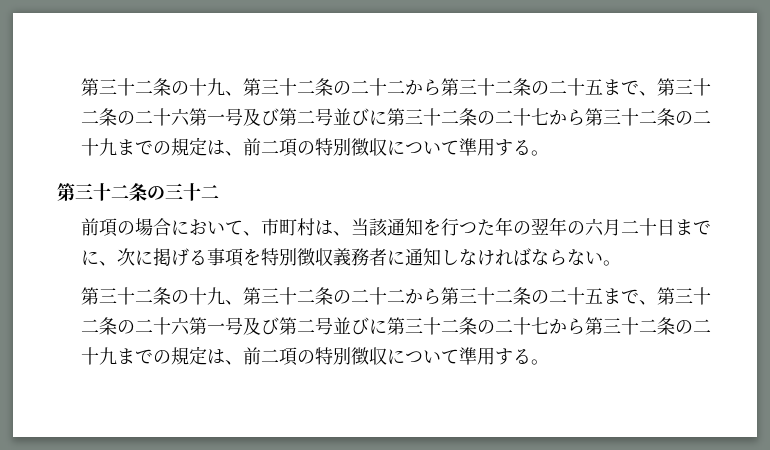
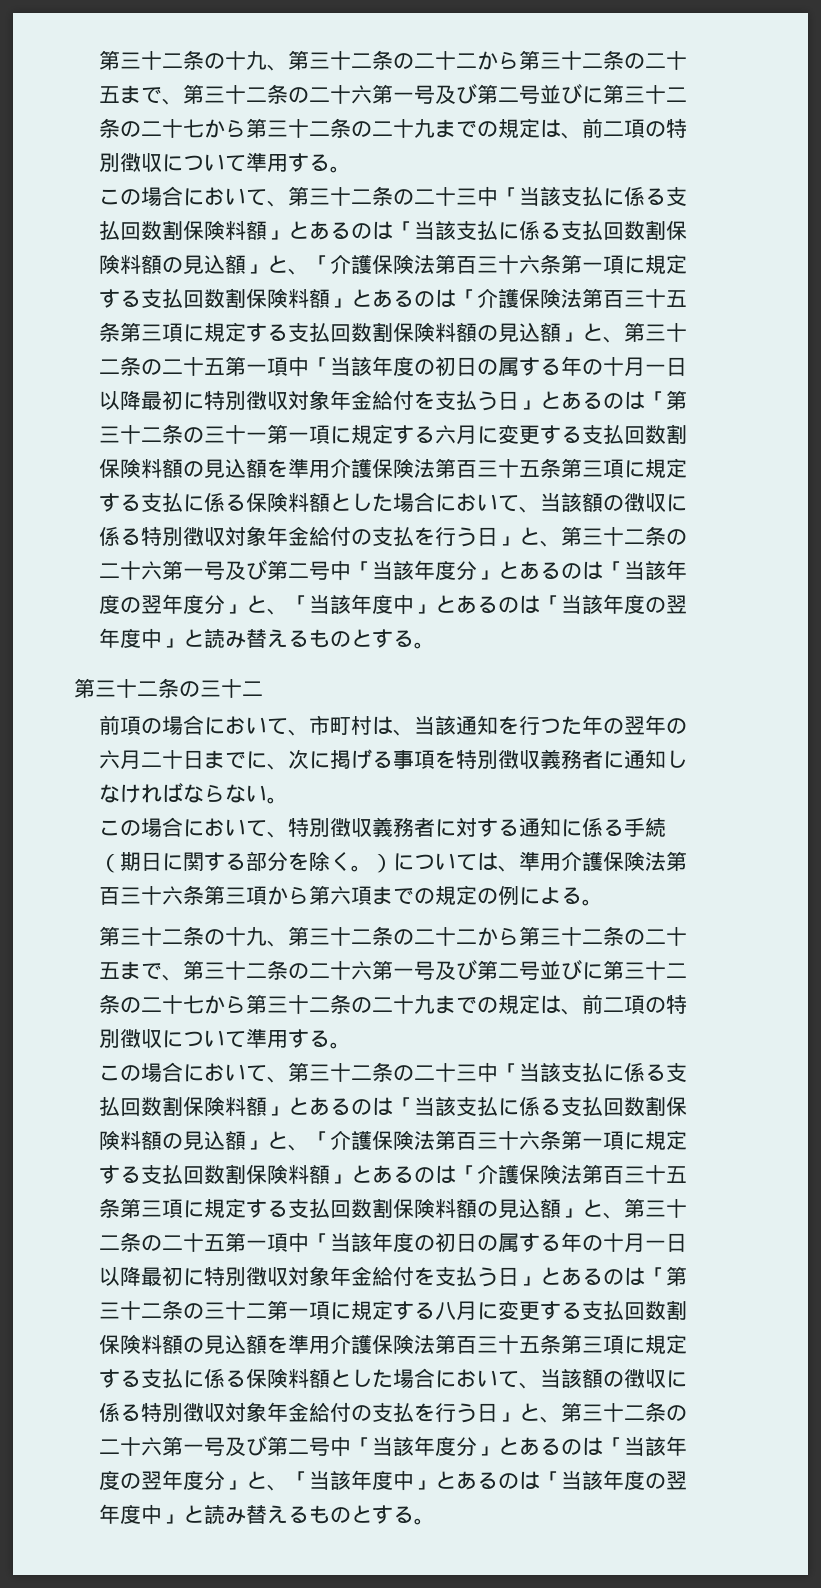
+ この場合において、第三十二条の二十三中「当該支払に係る支払回数割保険料額」とあるのは「当該支払に係る支払回数割保険料額の見込額」と、「介護保険法第百三十六条第一項に規定する支払回数割保険料額」とあるのは「介護保険法第百三十五条第三項に規定する支払回数割保険料額の見込額」と、第三十二条の二十五第一項中「当該年度の初日の属する年の十月一日以降最初に特別徴収対象年金給付を支払う日」とあるのは「第三十二条の三十一第一項に規定する六月に変更する支払回数割保険料額の見込額を準用介護保険法第百三十五条第三項に規定する支払に係る保険料額とした場合において、当該額の徴収に係る特別徴収対象年金給付の支払を行う日」と、第三十二条の二十六第一号及び第二号中「当該年度分」とあるのは「当該年度の翌年度分」と、「当該年度中」とあるのは「当該年度の翌年度中」と読み替えるものとする。
+ この場合において、特別徴収義務者に対する通知に係る手続（期日に関する部分を除く。）については、準用介護保険法第百三十六条第三項から第六項までの規定の例による。
+ この場合において、第三十二条の二十三中「当該支払に係る支払回数割保険料額」とあるのは「当該支払に係る支払回数割保険料額の見込額」と、「介護保険法第百三十六条第一項に規定する支払回数割保険料額」とあるのは「介護保険法第百三十五条第三項に規定する支払回数割保険料額の見込額」と、第三十二条の二十五第一項中「当該年度の初日の属する年の十月一日以降最初に特別徴収対象年金給付を支払う日」とあるのは「第三十二条の三十二第一項に規定する八月に変更する支払回数割保険料額の見込額を準用介護保険法第百三十五条第三項に規定する支払に係る保険料額とした場合において、当該額の徴収に係る特別徴収対象年金給付の支払を行う日」と、第三十二条の二十六第一号及び第二号中「当該年度分」とあるのは「当該年度の翌年度分」と、「当該年度中」とあるのは「当該年度の翌年度中」と読み替えるものとする。

